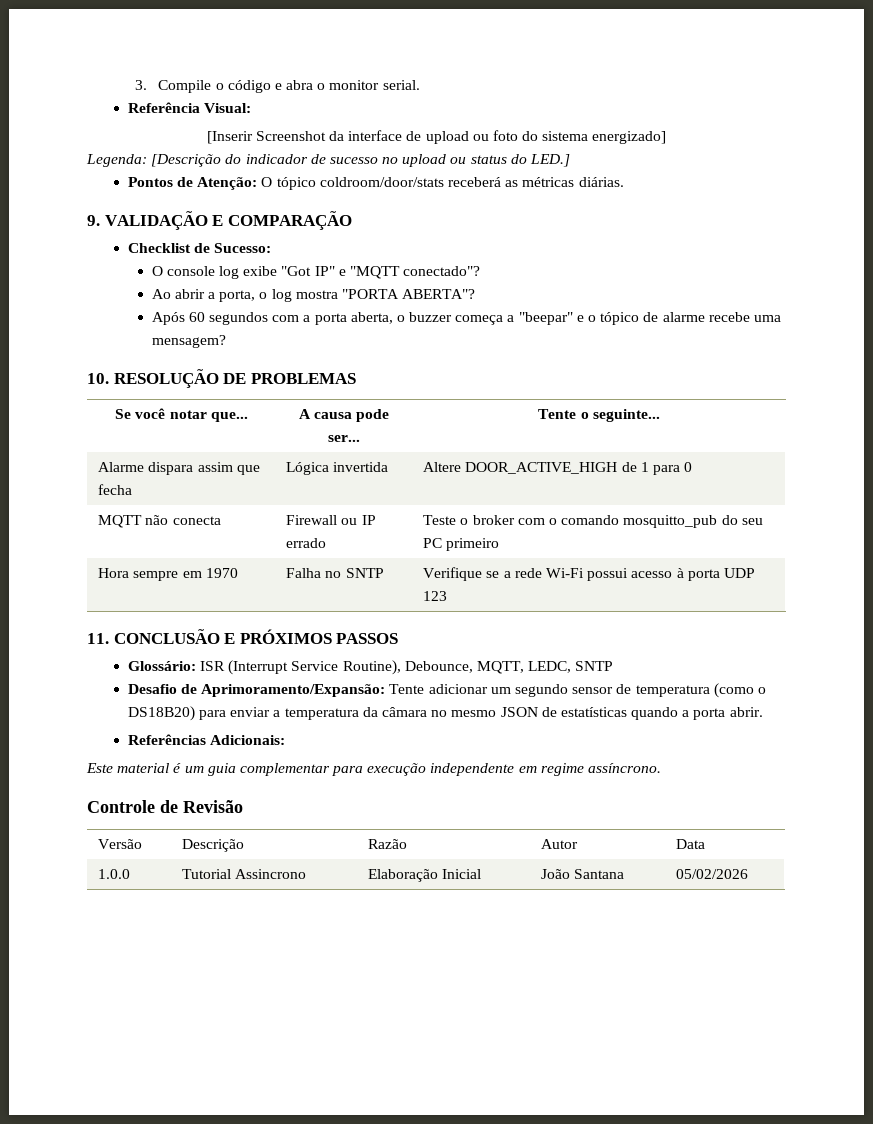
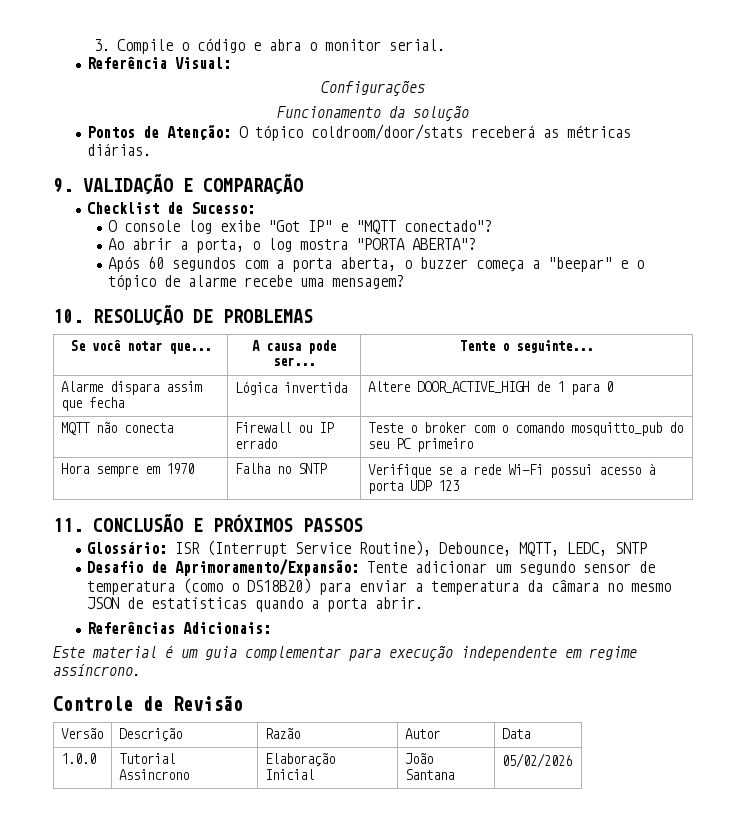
- [Inserir Screenshot da interface de upload ou foto do sistema energizado]
- Legenda: [Descrição do indicador de sucesso no upload ou status do LED.]
+ Configurações
+ Funcionamento da solução

